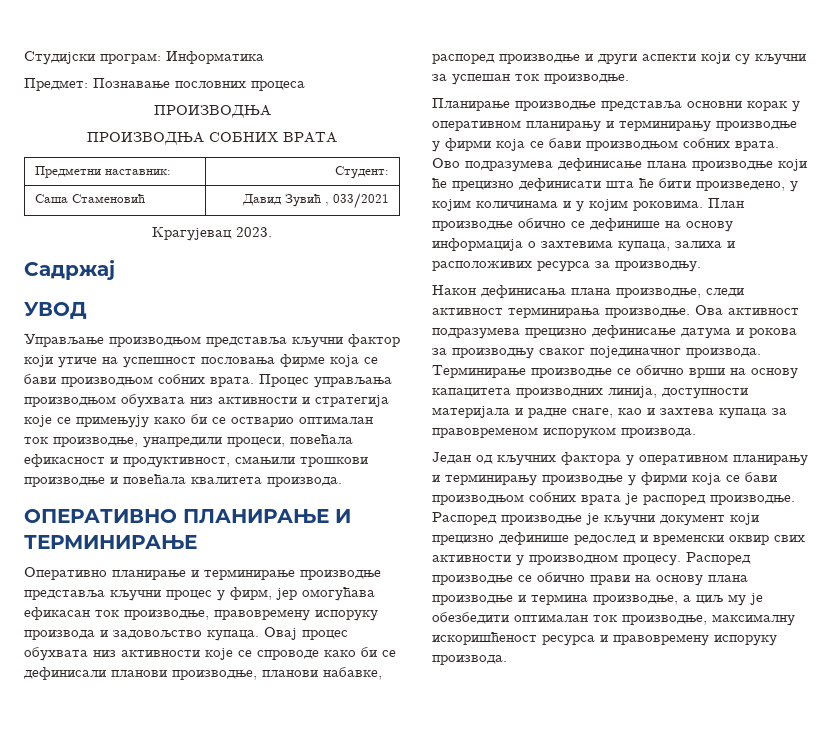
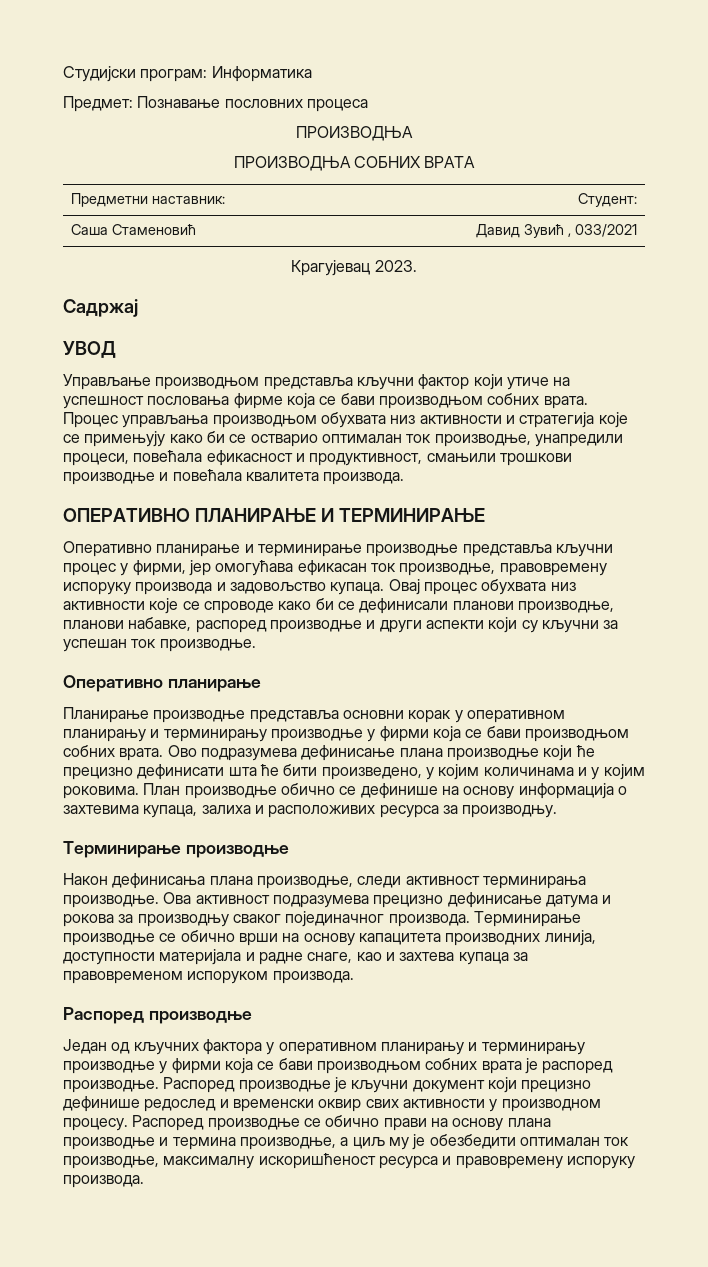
- Оперативно планирање и терминирање производње представља кључни процес у фирм, јер омогућава ефикасан ток производње, правовремену испоруку производа и задовољство купаца.
+ Оперативно планирање и терминирање производње представља кључни процес у фирми, јер омогућава ефикасан ток производње, правовремену испоруку производа и задовољство купаца.
  Овај процес обухвата низ активности које се спроводе како би се дефинисали планови производње, планови набавке, распоред производње и други аспекти који су кључни за успешан ток производње.
+ Оперативно планирање
  План производње обично се дефинише на основу информација о захтевима купаца, залиха и расположивих ресурса за производњу.
+ Терминирање производње
  Терминирање производње се обично врши на основу капацитета производних линија, доступности материјала и радне снаге, као и захтева купаца за правовременом испоруком производа.
+ Распоред производње

